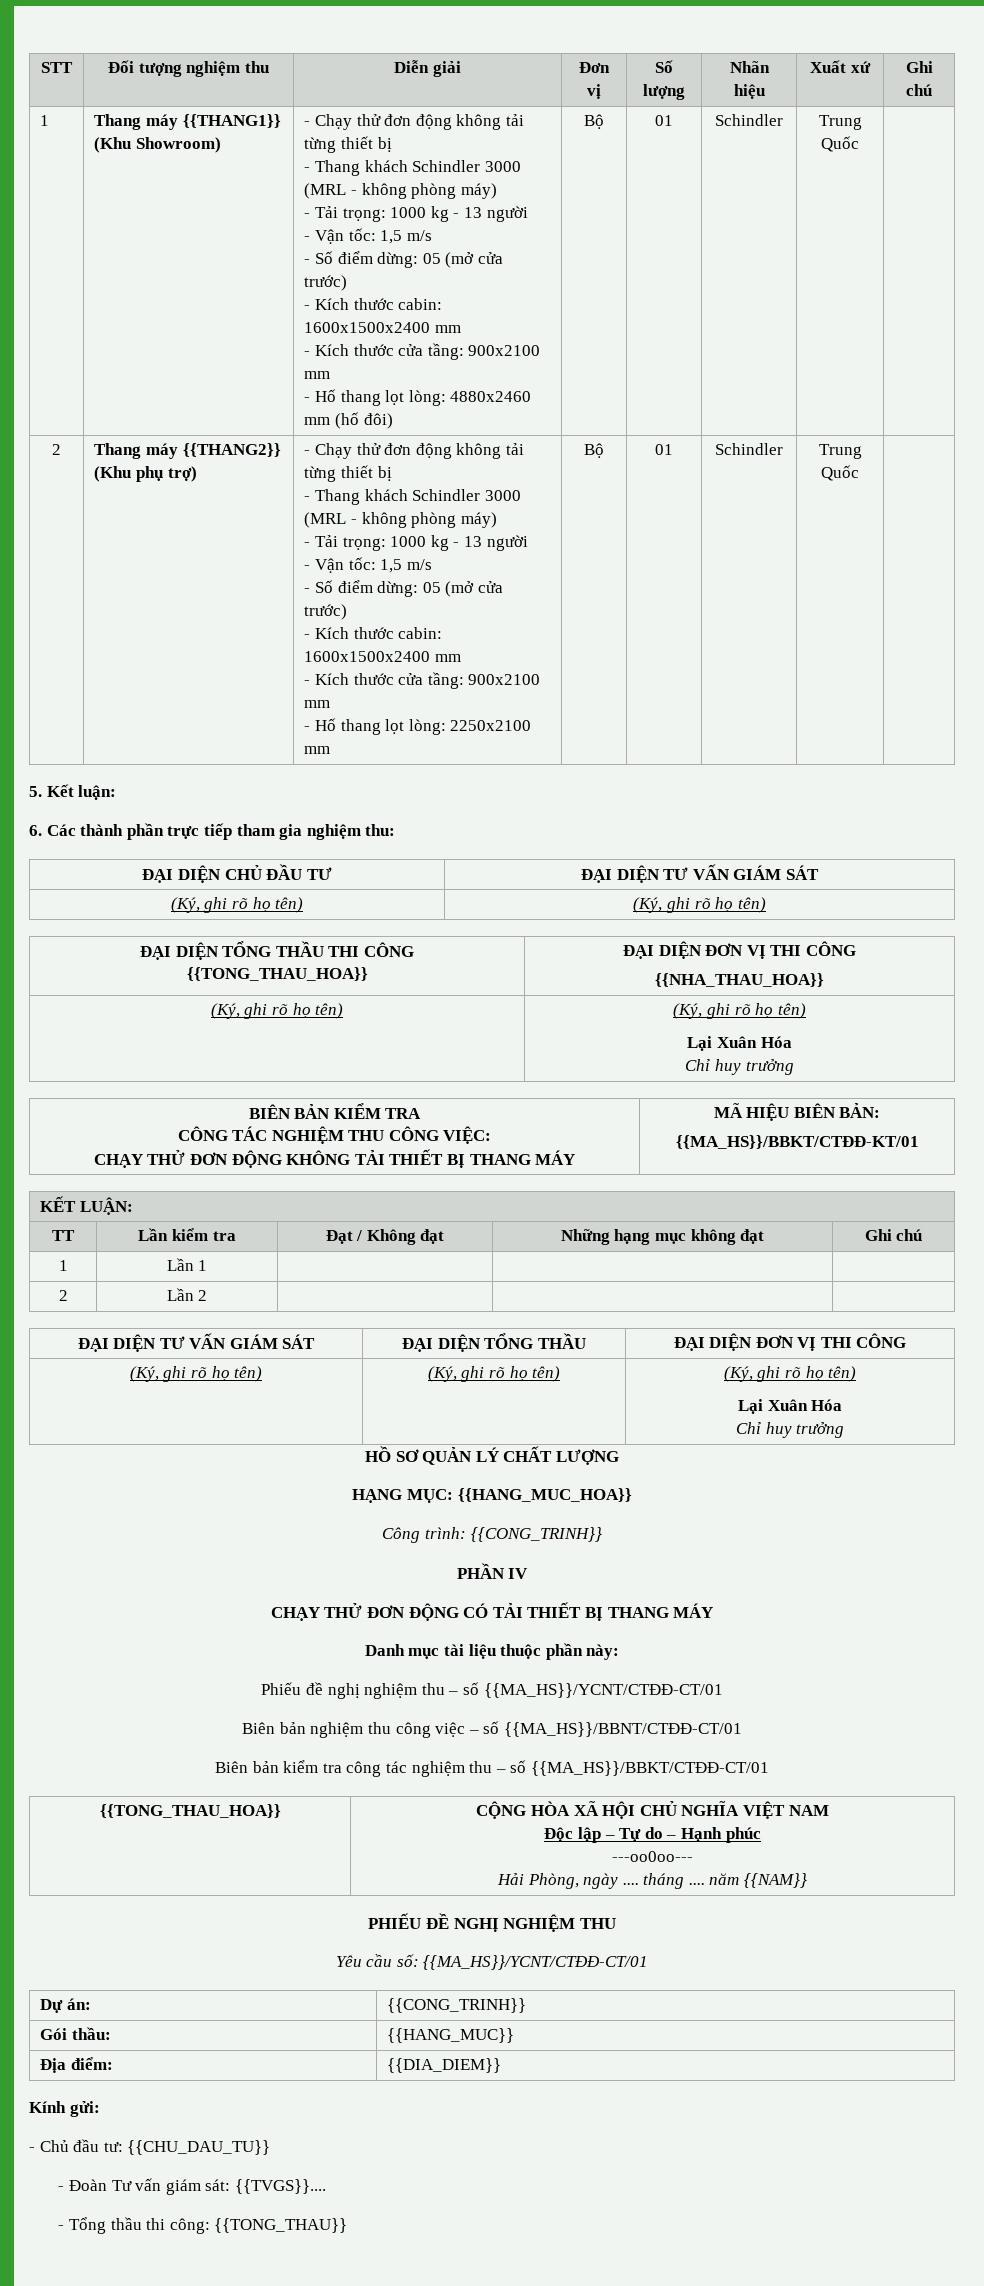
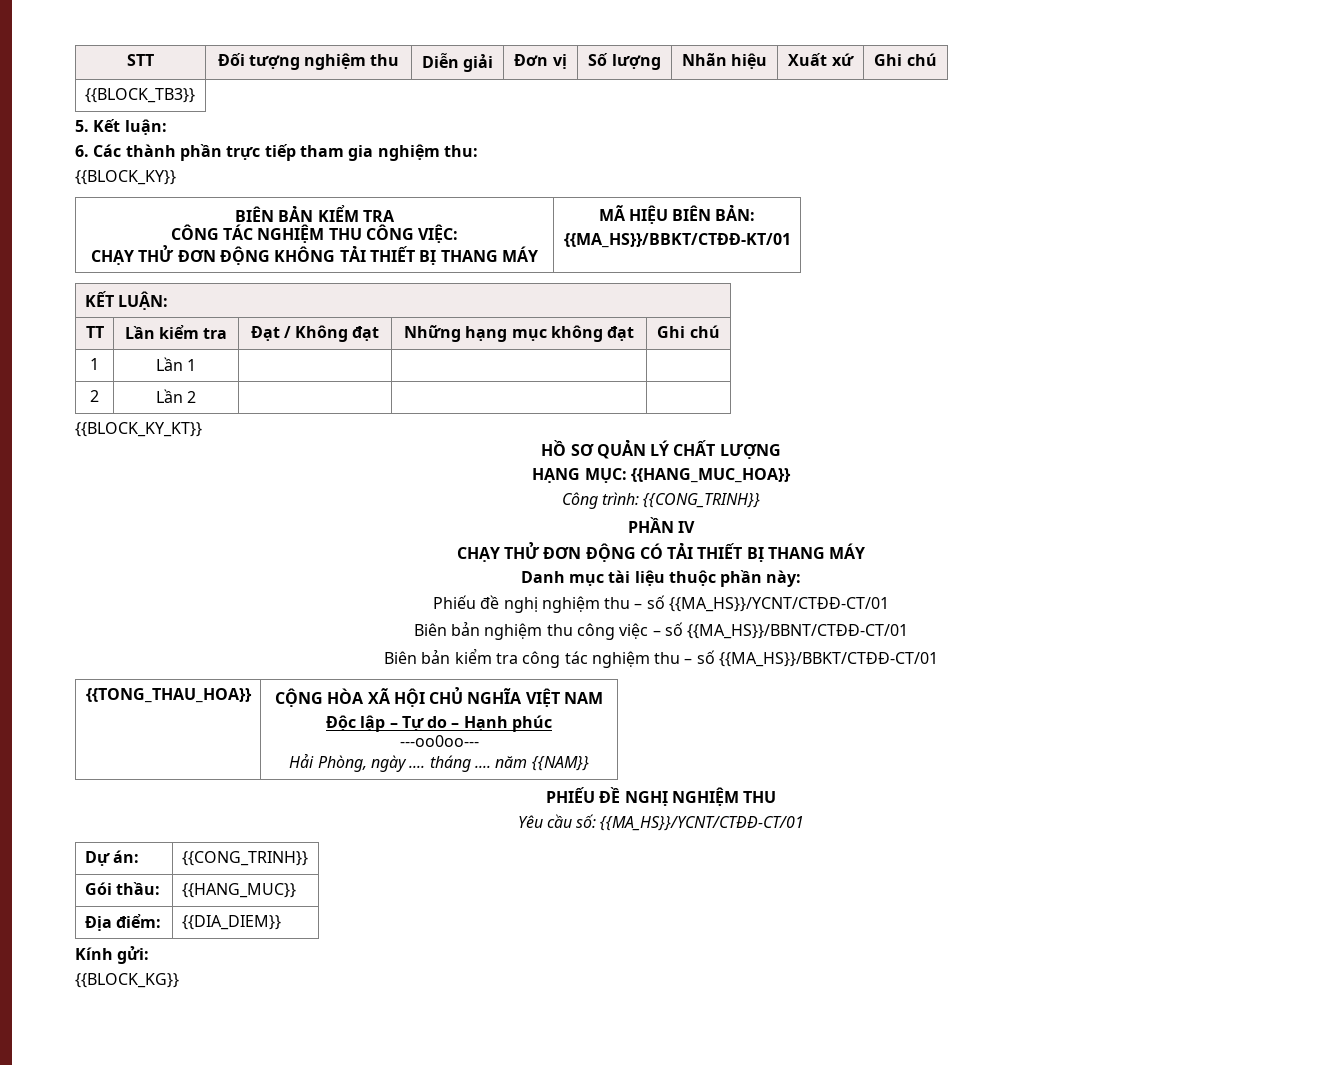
- 1 | Thang máy {{THANG1}} (Khu Showroom) | - Chạy thử đơn động không tải từng thiết bị
- - Thang khách Schindler 3000 (MRL - không phòng máy)
- - Tải trọng: 1000 kg - 13 người
- - Vận tốc: 1,5 m/s
- - Số điểm dừng: 05 (mở cửa trước)
- - Kích thước cabin: 1600x1500x2400 mm
- - Kích thước cửa tầng: 900x2100 mm
- - Hố thang lọt lòng: 4880x2460 mm (hố đôi) | Bộ | 01 | Schindler | Trung Quốc |
- 2 | Thang máy {{THANG2}} (Khu phụ trợ) | - Chạy thử đơn động không tải từng thiết bị
- - Thang khách Schindler 3000 (MRL - không phòng máy)
- - Tải trọng: 1000 kg - 13 người
- - Vận tốc: 1,5 m/s
- - Số điểm dừng: 05 (mở cửa trước)
- - Kích thước cabin: 1600x1500x2400 mm
- - Kích thước cửa tầng: 900x2100 mm
- - Hố thang lọt lòng: 2250x2100 mm | Bộ | 01 | Schindler | Trung Quốc
+ {{BLOCK_TB3}}
- ĐẠI DIỆN CHỦ ĐẦU TƯ | ĐẠI DIỆN TƯ VẤN GIÁM SÁT
- (Ký, ghi rõ họ tên) | (Ký, ghi rõ họ tên)
- ĐẠI DIỆN TỔNG THẦU THI CÔNG
- {{TONG_THAU_HOA}} | ĐẠI DIỆN ĐƠN VỊ THI CÔNG
- {{NHA_THAU_HOA}}
- (Ký, ghi rõ họ tên) | (Ký, ghi rõ họ tên)
- Lại Xuân Hóa
- Chỉ huy trưởng
+ {{BLOCK_KY}}
- ĐẠI DIỆN TƯ VẤN GIÁM SÁT | ĐẠI DIỆN TỔNG THẦU | ĐẠI DIỆN ĐƠN VỊ THI CÔNG
- (Ký, ghi rõ họ tên) | (Ký, ghi rõ họ tên) | (Ký, ghi rõ họ tên)
- Lại Xuân Hóa
- Chỉ huy trưởng
+ {{BLOCK_KY_KT}}
- - Chủ đầu tư: {{CHU_DAU_TU}}
- - Đoàn Tư vấn giám sát: {{TVGS}}....
- - Tổng thầu thi công: {{TONG_THAU}}
+ {{BLOCK_KG}}

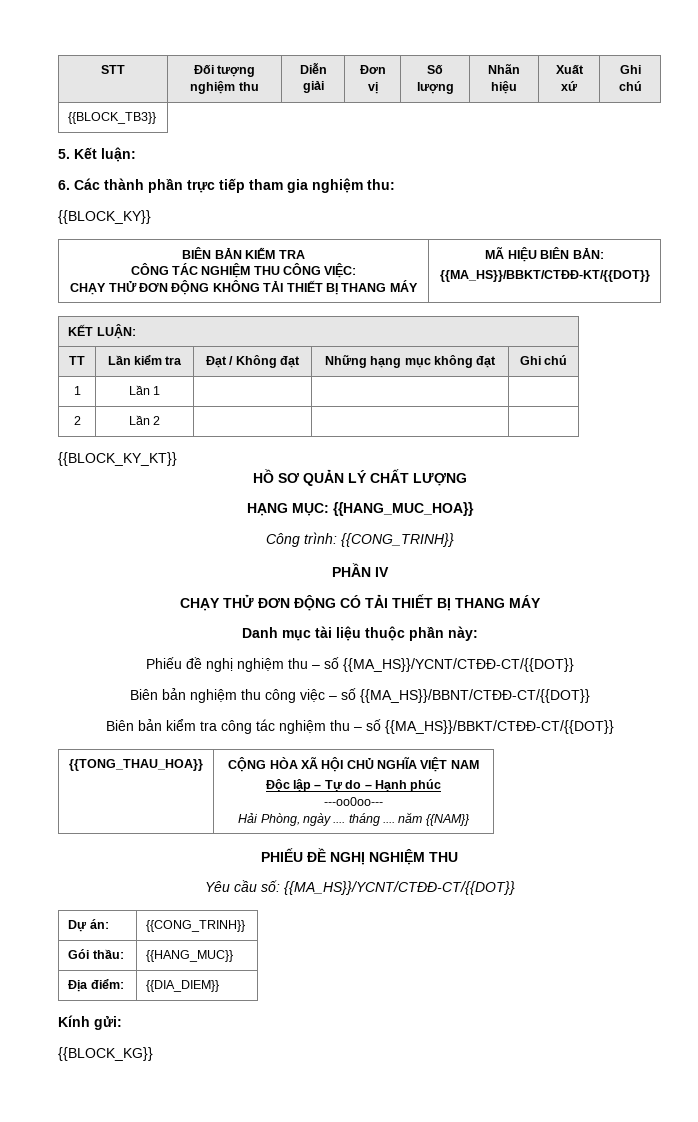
  BIÊN BẢN KIỂM TRA
  CÔNG TÁC NGHIỆM THU CÔNG VIỆC:
  CHẠY THỬ ĐƠN ĐỘNG KHÔNG TẢI THIẾT BỊ THANG MÁY | MÃ HIỆU BIÊN BẢN:
- {{MA_HS}}/BBKT/CTĐĐ-KT/01
+ {{MA_HS}}/BBKT/CTĐĐ-KT/{{DOT}}
- Phiếu đề nghị nghiệm thu – số {{MA_HS}}/YCNT/CTĐĐ-CT/01
+ Phiếu đề nghị nghiệm thu – số {{MA_HS}}/YCNT/CTĐĐ-CT/{{DOT}}
- Biên bản nghiệm thu công việc – số {{MA_HS}}/BBNT/CTĐĐ-CT/01
+ Biên bản nghiệm thu công việc – số {{MA_HS}}/BBNT/CTĐĐ-CT/{{DOT}}
- Biên bản kiểm tra công tác nghiệm thu – số {{MA_HS}}/BBKT/CTĐĐ-CT/01
+ Biên bản kiểm tra công tác nghiệm thu – số {{MA_HS}}/BBKT/CTĐĐ-CT/{{DOT}}
- Yêu cầu số: {{MA_HS}}/YCNT/CTĐĐ-CT/01
+ Yêu cầu số: {{MA_HS}}/YCNT/CTĐĐ-CT/{{DOT}}

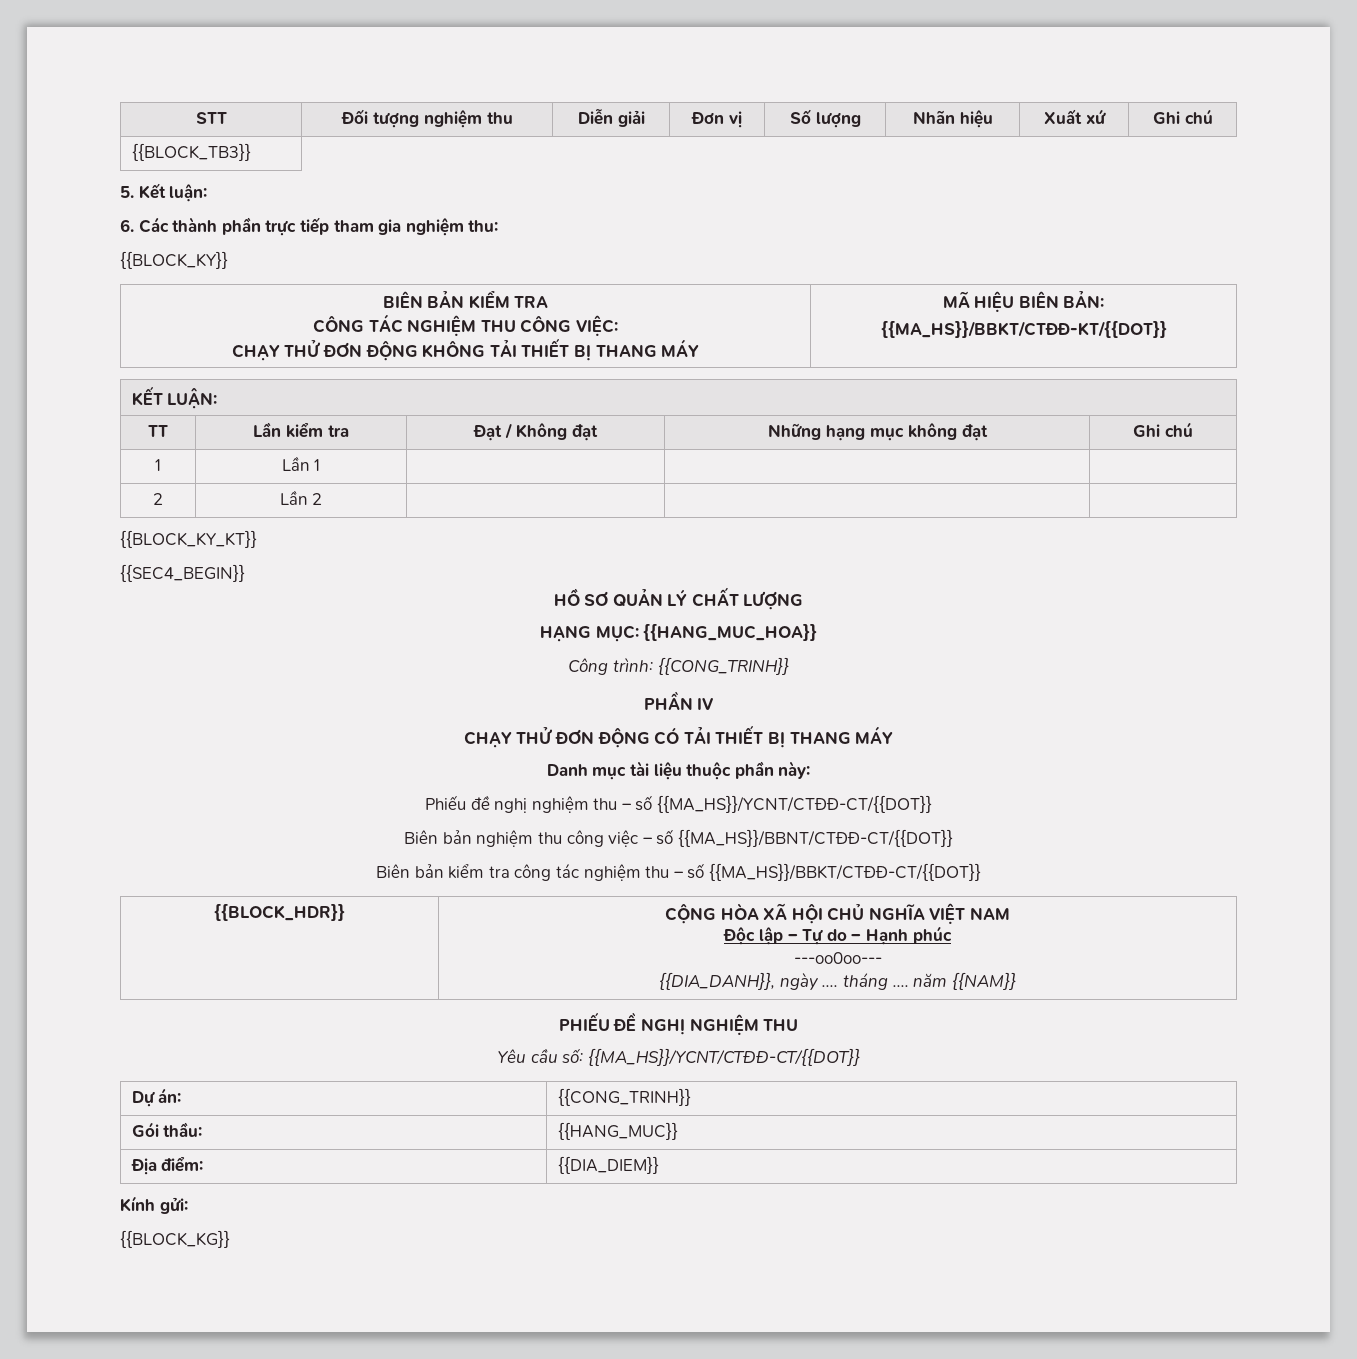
+ {{SEC4_BEGIN}}
- {{TONG_THAU_HOA}} | CỘNG HÒA XÃ HỘI CHỦ NGHĨA VIỆT NAM
+ {{BLOCK_HDR}} | CỘNG HÒA XÃ HỘI CHỦ NGHĨA VIỆT NAM
  Độc lập – Tự do – Hạnh phúc
  ---oo0oo---
- Hải Phòng, ngày .... tháng .... năm {{NAM}}
+ {{DIA_DANH}}, ngày .... tháng .... năm {{NAM}}

